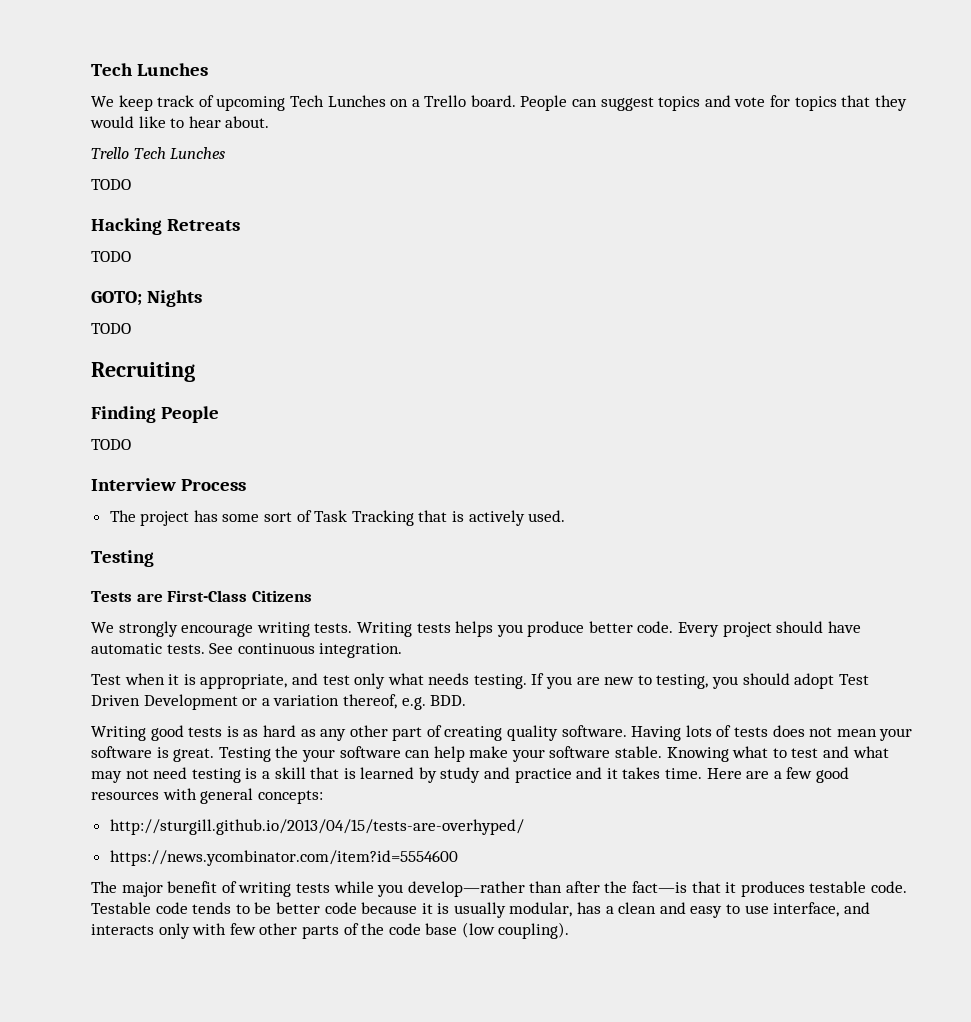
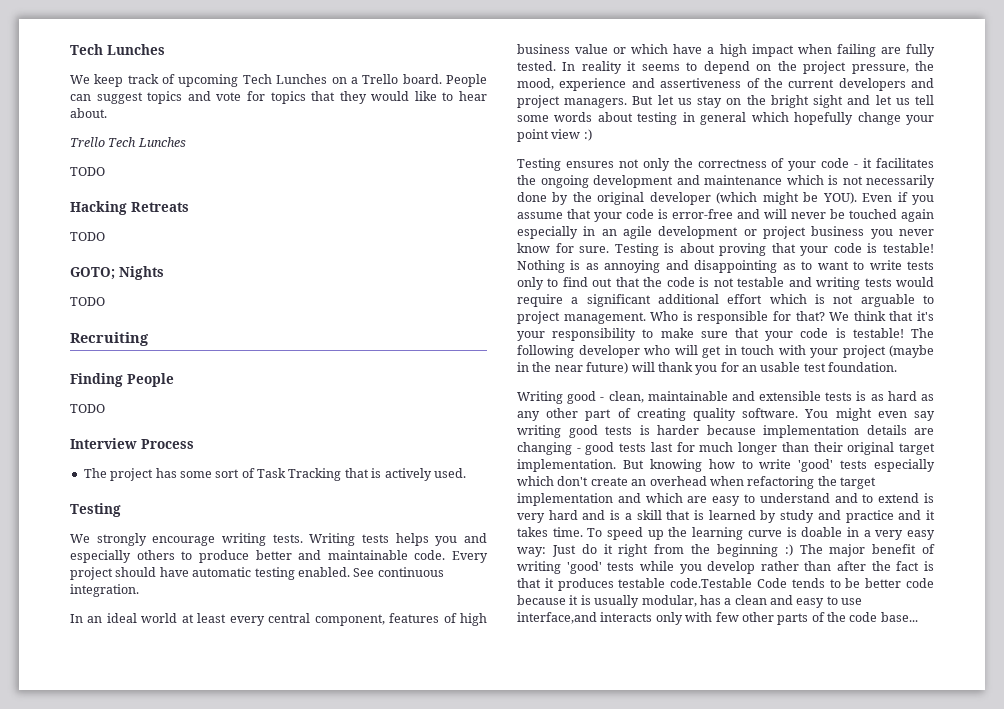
- Tests are First-Class Citizens
- Writing tests helps you produce better code.
+ Writing tests helps you and especially others to produce better and maintainable code.
- Every project should have automatic tests.
+ Every project should have automatic testing enabled.
- Test when it is appropriate, and test only what needs testing. If you are new to testing, you should adopt Test Driven Development or a variation thereof, e.g. BDD.
- Writing good tests is as hard as any other part of creating quality software.
+ In an ideal world at least every central component, features of high business value or which have a high impact when failing are fully tested. In reality it seems to depend on the project pressure, the mood, experience and assertiveness of the current developers and project managers. But let us stay on the bright sight and let us tell some words about testing in general which hopefully change your point view :)
+ Testing ensures not only the correctness of your code - it facilitates the ongoing development and maintenance which is not necessarily done by the original developer (which might be YOU). Even if you assume that your code is error-free and will never be touched again especially in an agile development or project business you never know for sure. Testing is about proving that your code is testable! Nothing is as annoying and disappointing as to want to write tests only to find out that the code is not testable and writing tests would require a significant additional effort which is not arguable to project management. Who is responsible for that? We think that it's your responsibility to make sure that your code is testable! The following developer who will get in touch with your project (maybe in the near future) will thank you for an usable test foundation.
+ Writing good - clean, maintainable and extensible tests is as hard as any other part of creating quality software.
- Having lots of tests does not mean your software is great. Testing the your software can help make your software stable. Knowing what to test and what may not need testing is a skill that is learned by study and practice and it takes time.
+ You might even say writing good tests is harder because implementation details are changing - good tests last for much longer than their original target implementation. But knowing how to write 'good' tests especially which don't create an overhead when refactoring the target implementation and which are easy to understand and to extend is very hard and is a skill that is learned by study and practice and it takes time.
- Here are a few good resources with general concepts:
- http://sturgill.github.io/2013/04/15/tests-are-overhyped/
- https://news.ycombinator.com/item?id=5554600
- The major benefit of writing tests while you develop—rather than after the fact—is that it produces testable code. Testable code tends to be better code because it is usually modular, has a clean and easy to use interface, and interacts only with few other parts of the code base (low coupling).
+ To speed up the learning curve is doable in a very easy way: Just do it right from the beginning :) The major benefit of writing 'good' tests while you develop rather than after the fact is that it produces testable code.Testable Code tends to be better code because it is usually modular, has a clean and easy to use interface,and interacts only with few other parts of the code base...

